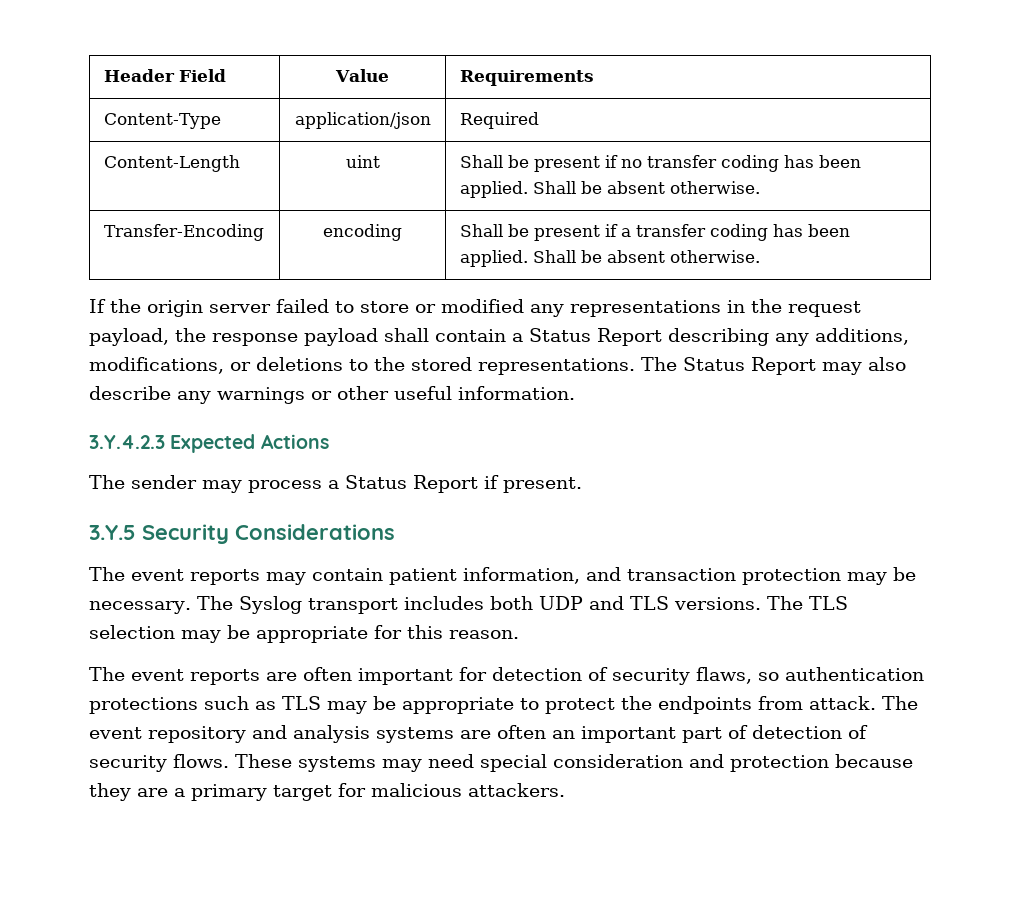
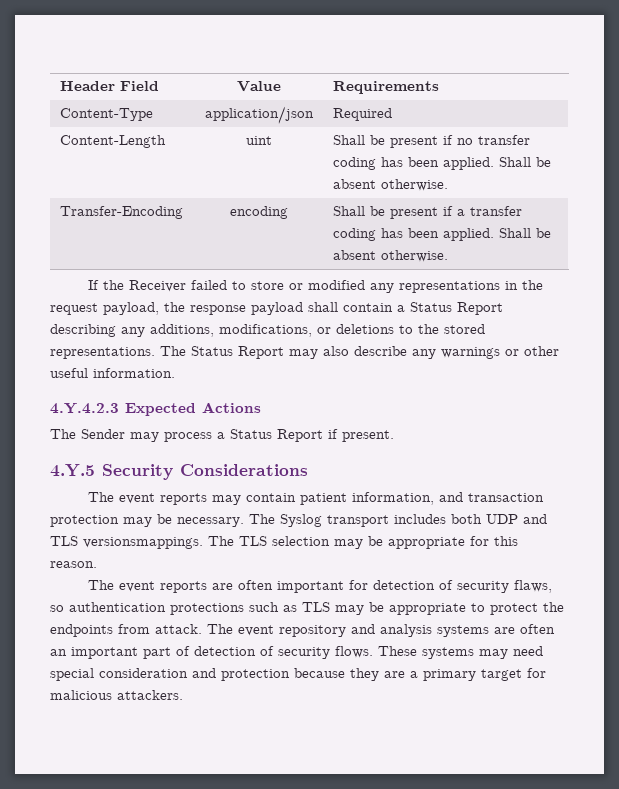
- If the origin server failed to store or modified any representations in the request payload, the response payload shall contain a Status Report describing any additions, modifications, or deletions to the stored representations.
+ If the Receiver failed to store or modified any representations in the request payload, the response payload shall contain a Status Report describing any additions, modifications, or deletions to the stored representations.
- 3.Y.4.2.3 Expected Actions
+ 4.Y.4.2.3 Expected Actions
- The sender may process a Status Report if present.
+ The Sender may process a Status Report if present.
- 3.Y.5 Security Considerations
+ 4.Y.5 Security Considerations
- The Syslog transport includes both UDP and TLS versions.
+ The Syslog transport includes both UDP and TLS versionsmappings.

